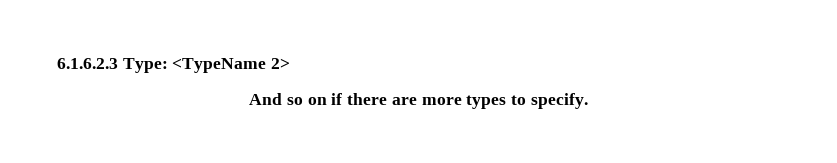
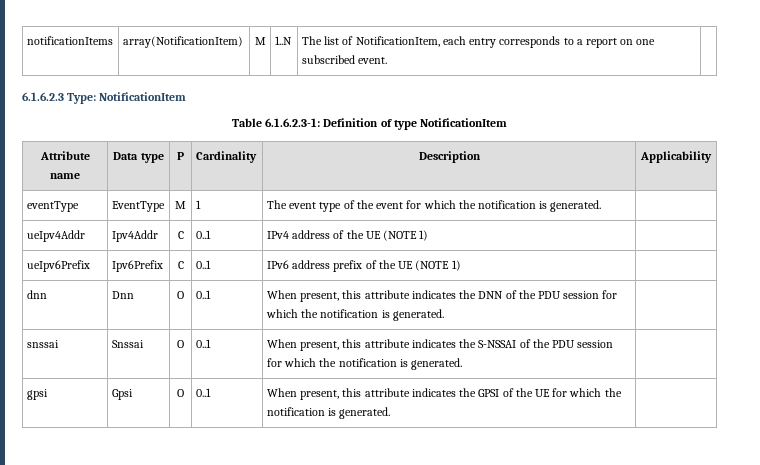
- 6.1.6.2.3 Type: <TypeName 2>
- And so on if there are more types to specify.
+ notificationItems | array(NotificationItem) | M | 1..N | The list of NotificationItem, each entry corresponds to a report on one subscribed event. |
+ 6.1.6.2.3 Type: NotificationItem
+ Table 6.1.6.2.3-1: Definition of type NotificationItem
+ Attribute name | Data type | P | Cardinality | Description | Applicability
+ eventType | EventType | M | 1 | The event type of the event for which the notification is generated. |
+ ueIpv4Addr | Ipv4Addr | C | 0..1 | IPv4 address of the UE (NOTE 1) |
+ ueIpv6Prefix | Ipv6Prefix | C | 0..1 | IPv6 address prefix of the UE (NOTE 1) |
+ dnn | Dnn | O | 0..1 | When present, this attribute indicates the DNN of the PDU session for which the notification is generated. |
+ snssai | Snssai | O | 0..1 | When present, this attribute indicates the S-NSSAI of the PDU session for which the notification is generated. |
+ gpsi | Gpsi | O | 0..1 | When present, this attribute indicates the GPSI of the UE for which the notification is generated. |

